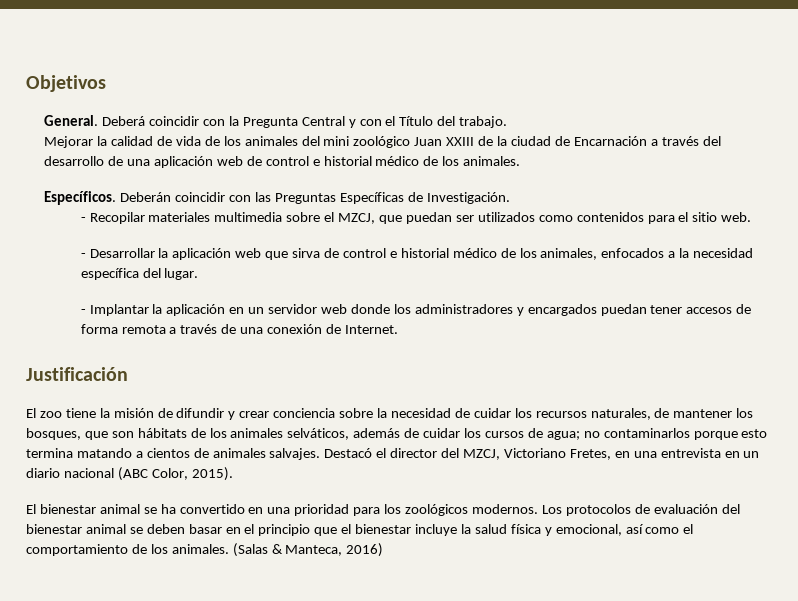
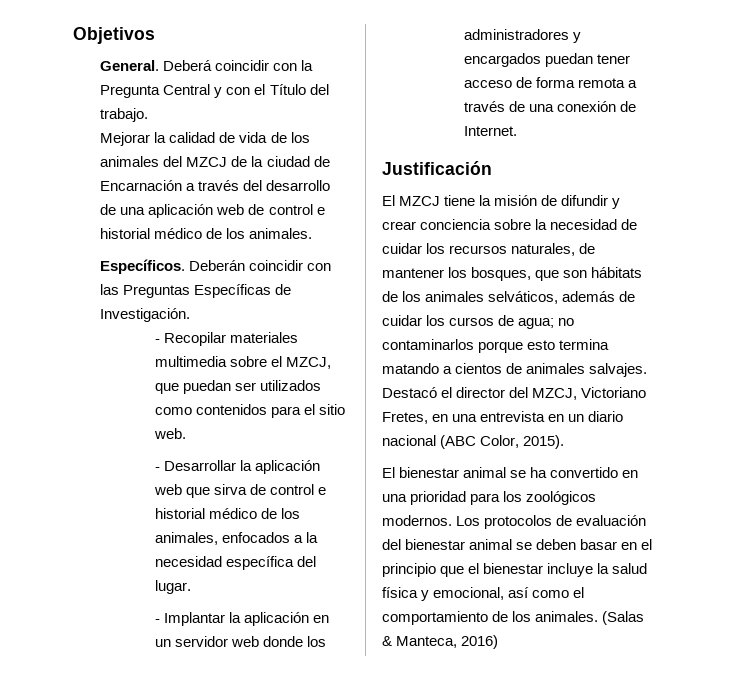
- Mejorar la calidad de vida de los animales del mini zoológico Juan XXIII de la ciudad de Encarnación a través del desarrollo de una aplicación web de control e historial médico de los animales.
+ Mejorar la calidad de vida de los animales del MZCJ de la ciudad de Encarnación a través del desarrollo de una aplicación web de control e historial médico de los animales.
- - Implantar la aplicación en un servidor web donde los administradores y encargados puedan tener accesos de forma remota a través de una conexión de Internet.
+ - Implantar la aplicación en un servidor web donde los administradores y encargados puedan tener acceso de forma remota a través de una conexión de Internet.
- El zoo tiene la misión de difundir y crear conciencia sobre la necesidad de cuidar los recursos naturales, de mantener los bosques, que son hábitats de los animales selváticos, además de cuidar los cursos de agua; no contaminarlos porque esto termina matando a cientos de animales salvajes.
+ El MZCJ tiene la misión de difundir y crear conciencia sobre la necesidad de cuidar los recursos naturales, de mantener los bosques, que son hábitats de los animales selváticos, además de cuidar los cursos de agua; no contaminarlos porque esto termina matando a cientos de animales salvajes.

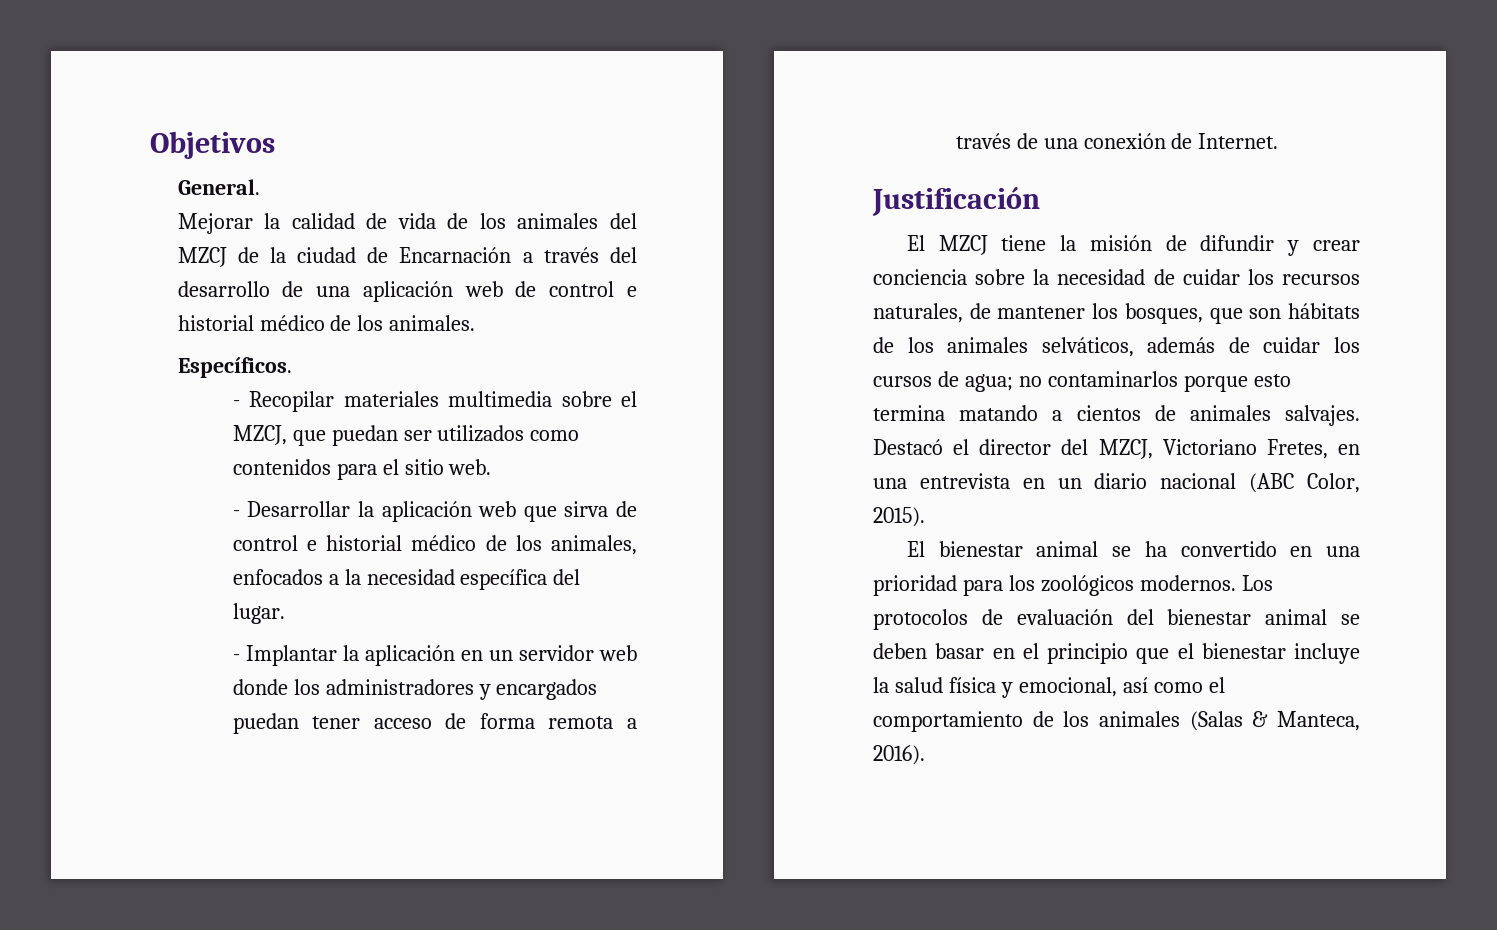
- Deberá coincidir con la Pregunta Central y con el Título del trabajo.
- Deberán coincidir con las Preguntas Específicas de Investigación.
- Los protocolos de evaluación del bienestar animal se deben basar en el principio que el bienestar incluye la salud física y emocional, así como el comportamiento de los animales. (Salas & Manteca, 2016)
+ Los protocolos de evaluación del bienestar animal se deben basar en el principio que el bienestar incluye la salud física y emocional, así como el comportamiento de los animales (Salas & Manteca, 2016).

